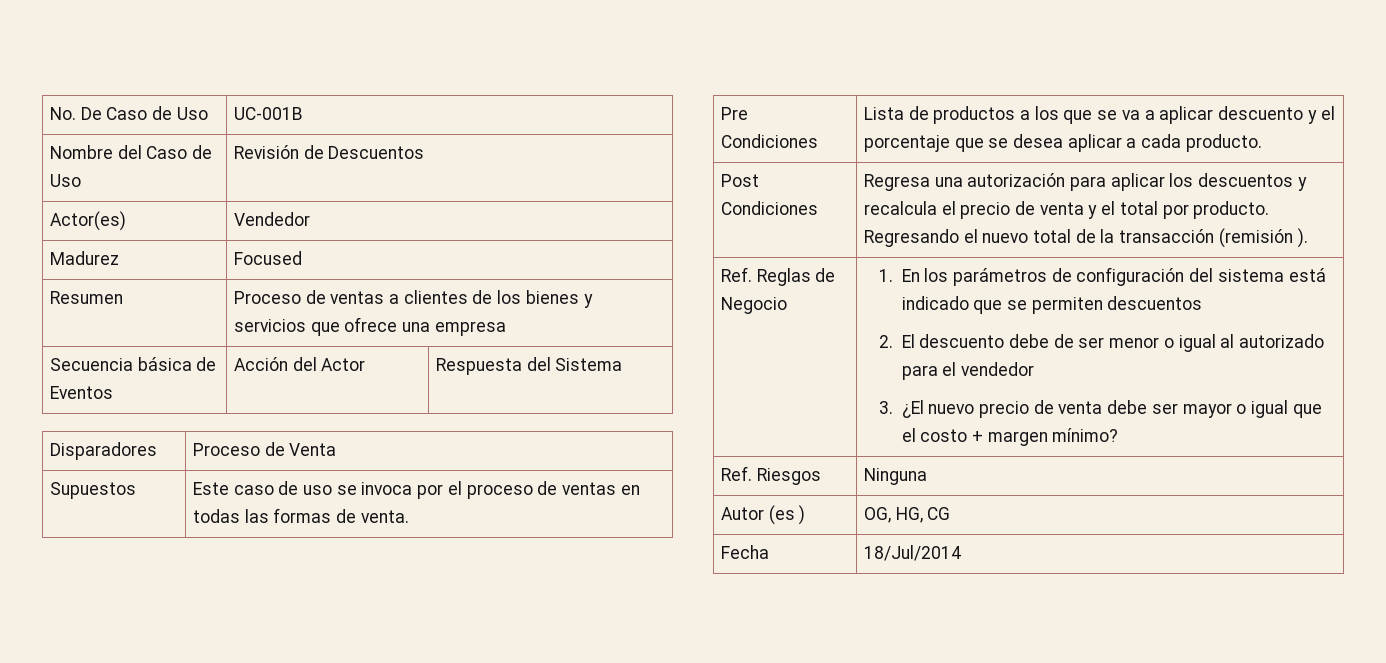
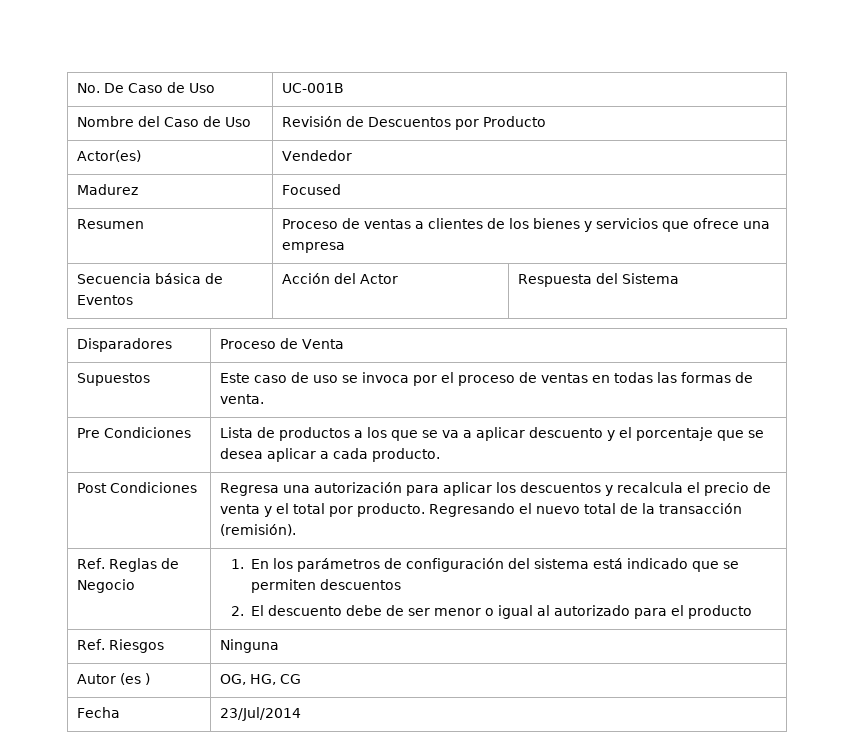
- Nombre del Caso de Uso | Revisión de Descuentos
+ Nombre del Caso de Uso | Revisión de Descuentos por Producto
- Post Condiciones | Regresa una autorización para aplicar los descuentos y recalcula el precio de venta y el total por producto. Regresando el nuevo total de la transacción (remisión ).
+ Post Condiciones | Regresa una autorización para aplicar los descuentos y recalcula el precio de venta y el total por producto. Regresando el nuevo total de la transacción (remisión).
- 2. El descuento debe de ser menor o igual al autorizado para el vendedor
- 3. ¿El nuevo precio de venta debe ser mayor o igual que el costo + margen mínimo?
+ 2. El descuento debe de ser menor o igual al autorizado para el producto
- Fecha | 18/Jul/2014
+ Fecha | 23/Jul/2014

